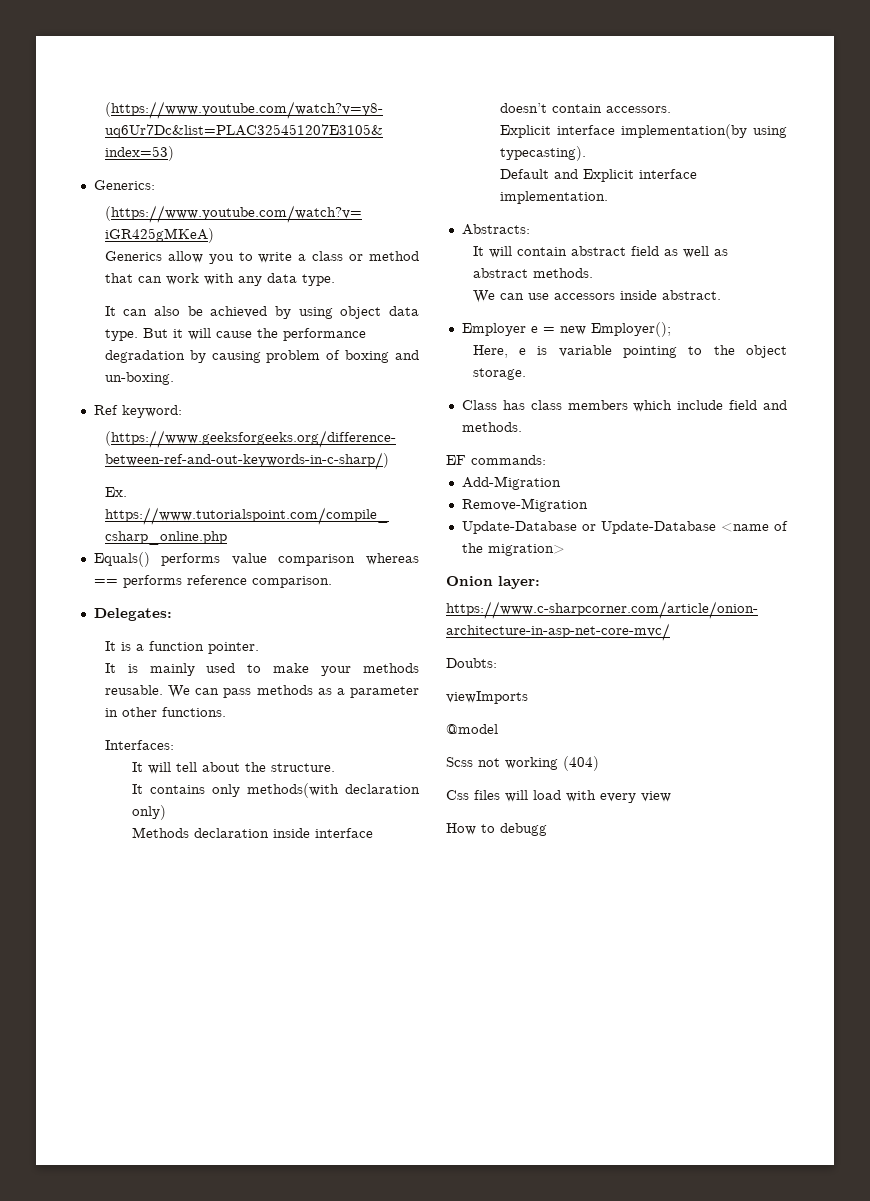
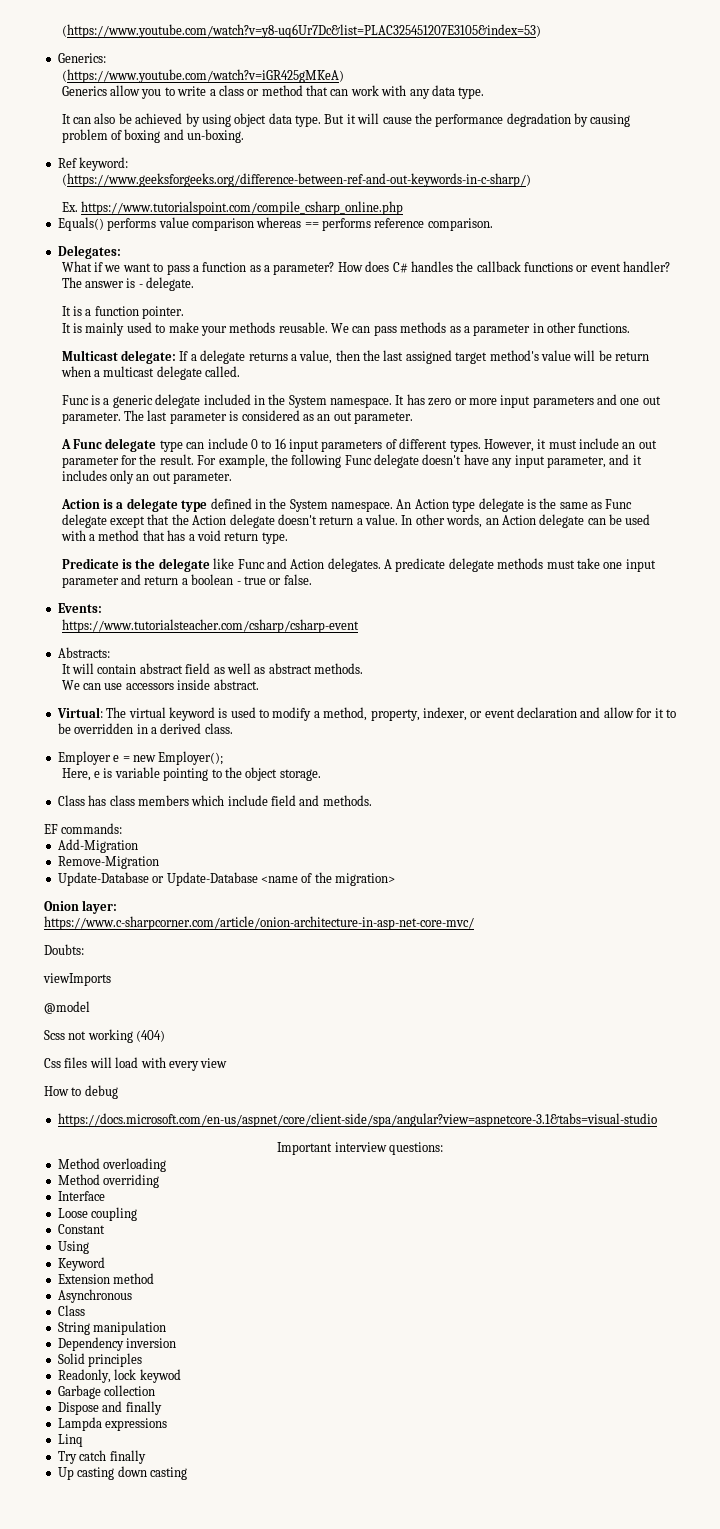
+ What if we want to pass a function as a parameter? How does C# handles the callback functions or event handler? The answer is - delegate.
- Interfaces:
- It will tell about the structure.
- It contains only methods(with declaration only)
- Methods declaration inside interface doesn’t contain accessors.
- Explicit interface implementation(by using typecasting).
- Default and Explicit interface implementation.
+ Multicast delegate: If a delegate returns a value, then the last assigned target method's value will be return when a multicast delegate called.
+ Func is a generic delegate included in the System namespace. It has zero or more input parameters and one out parameter. The last parameter is considered as an out parameter.
+ A Func delegate type can include 0 to 16 input parameters of different types. However, it must include an out parameter for the result. For example, the following Func delegate doesn't have any input parameter, and it includes only an out parameter.
+ Action is a delegate type defined in the System namespace. An Action type delegate is the same as Func delegate except that the Action delegate doesn't return a value. In other words, an Action delegate can be used with a method that has a void return type.
+ Predicate is the delegate like Func and Action delegates. A predicate delegate methods must take one input parameter and return a boolean - true or false.
+ Events:
+ https://www.tutorialsteacher.com/csharp/csharp-event
+ Virtual: The virtual keyword is used to modify a method, property, indexer, or event declaration and allow for it to be overridden in a derived class.
- How to debugg
+ How to debug
+ https://docs.microsoft.com/en-us/aspnet/core/client-side/spa/angular?view=aspnetcore-3.1&tabs=visual-studio
+ Important interview questions:
+ Method overloading
+ Method overriding
+ Interface
+ Loose coupling
+ Constant
+ Using
+ Keyword
+ Extension method
+ Asynchronous
+ Class
+ String manipulation
+ Dependency inversion
+ Solid principles
+ Readonly, lock keywod
+ Garbage collection
+ Dispose and finally
+ Lampda expressions
+ Linq
+ Try catch finally
+ Up casting down casting

